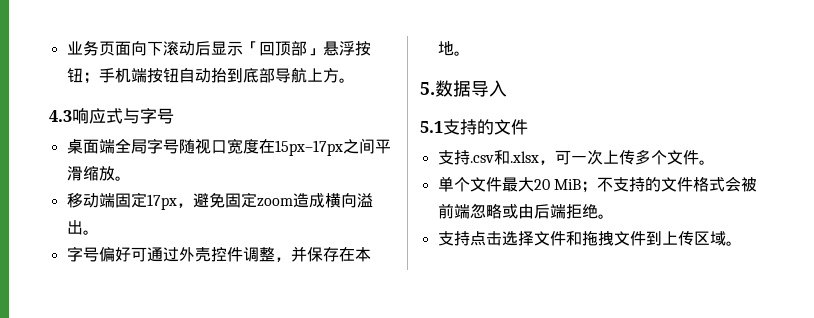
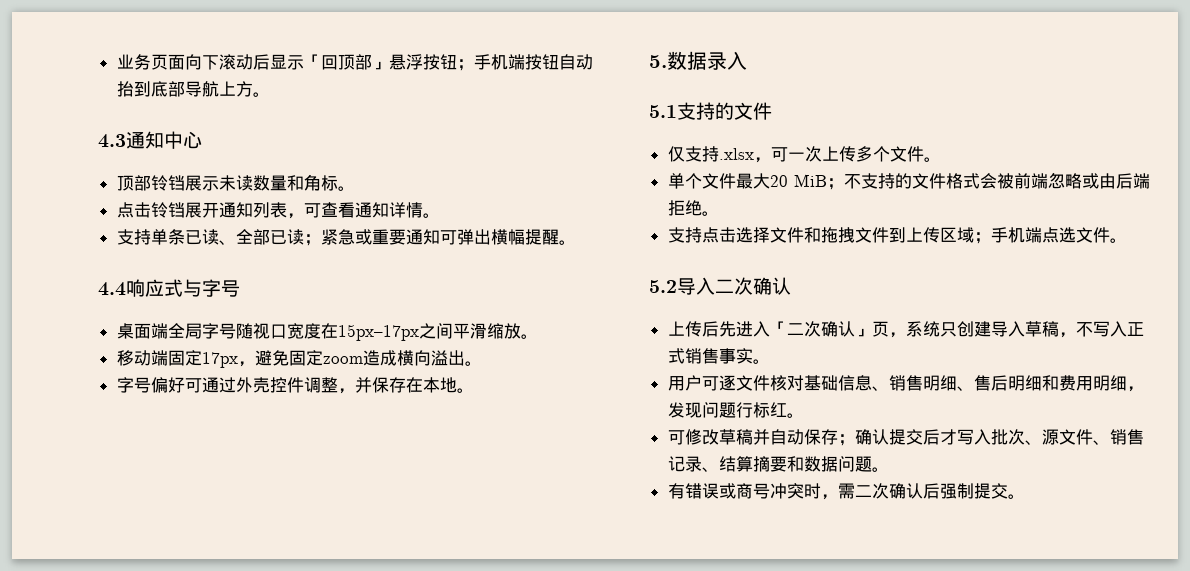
- 4.3响应式与字号
+ 4.3通知中心
+ 顶部铃铛展示未读数量和角标。
+ 点击铃铛展开通知列表，可查看通知详情。
+ 支持单条已读、全部已读；紧急或重要通知可弹出横幅提醒。
+ 4.4响应式与字号
- 5.数据导入
+ 5.数据录入
- 支持.csv和.xlsx，可一次上传多个文件。
+ 仅支持.xlsx，可一次上传多个文件。
- 支持点击选择文件和拖拽文件到上传区域。
+ 支持点击选择文件和拖拽文件到上传区域；手机端点选文件。
+ 5.2导入二次确认
+ 上传后先进入「二次确认」页，系统只创建导入草稿，不写入正式销售事实。
+ 用户可逐文件核对基础信息、销售明细、售后明细和费用明细，发现问题行标红。
+ 可修改草稿并自动保存；确认提交后才写入批次、源文件、销售记录、结算摘要和数据问题。
+ 有错误或商号冲突时，需二次确认后强制提交。

